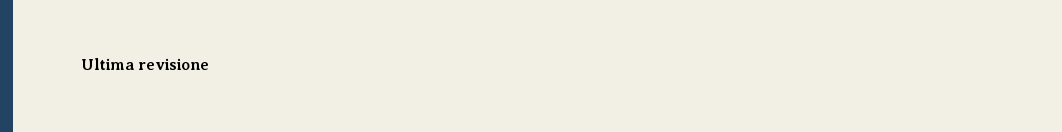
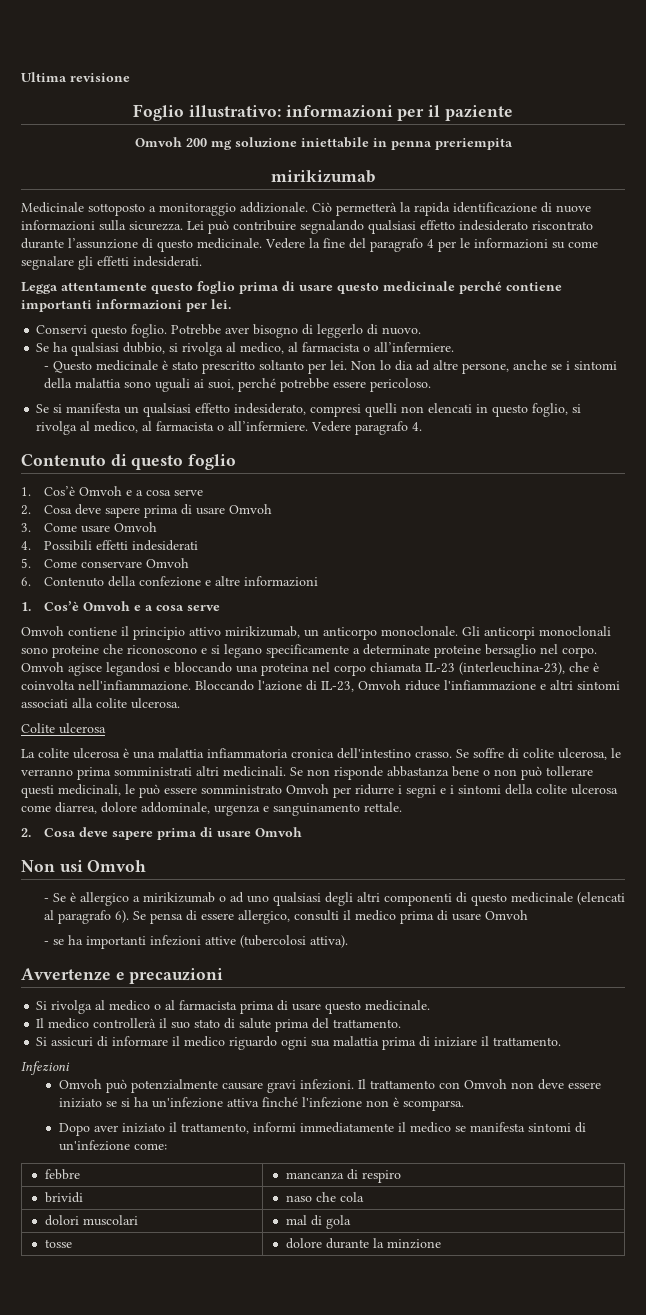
+ Foglio illustrativo: informazioni per il paziente
+ Omvoh 200 mg soluzione iniettabile in penna preriempita
+ mirikizumab
+ Medicinale sottoposto a monitoraggio addizionale. Ciò permetterà la rapida identificazione di nuove informazioni sulla sicurezza. Lei può contribuire segnalando qualsiasi effetto indesiderato riscontrato durante l’assunzione di questo medicinale. Vedere la fine del paragrafo 4 per le informazioni su come segnalare gli effetti indesiderati.
+ Legga attentamente questo foglio prima di usare questo medicinale perché contiene importanti informazioni per lei.
+ Conservi questo foglio. Potrebbe aver bisogno di leggerlo di nuovo.
+ Se ha qualsiasi dubbio, si rivolga al medico, al farmacista o all’infermiere.
+ - Questo medicinale è stato prescritto soltanto per lei. Non lo dia ad altre persone, anche se i sintomi della malattia sono uguali ai suoi, perché potrebbe essere pericoloso.
+ Se si manifesta un qualsiasi effetto indesiderato, compresi quelli non elencati in questo foglio, si rivolga al medico, al farmacista o all’infermiere. Vedere paragrafo 4.
+ Contenuto di questo foglio
+ 1. Cos’è Omvoh e a cosa serve
+ 2. Cosa deve sapere prima di usare Omvoh
+ 3. Come usare Omvoh
+ 4. Possibili effetti indesiderati
+ 5. Come conservare Omvoh
+ 6. Contenuto della confezione e altre informazioni
+ 1. Cos’è Omvoh e a cosa serve
+ Omvoh contiene il principio attivo mirikizumab, un anticorpo monoclonale. Gli anticorpi monoclonali sono proteine che riconoscono e si legano specificamente a determinate proteine bersaglio nel corpo. Omvoh agisce legandosi e bloccando una proteina nel corpo chiamata IL-23 (interleuchina-23), che è coinvolta nell'infiammazione. Bloccando l'azione di IL-23, Omvoh riduce l'infiammazione e altri sintomi associati alla colite ulcerosa.
+ Colite ulcerosa
+ La colite ulcerosa è una malattia infiammatoria cronica dell'intestino crasso. Se soffre di colite ulcerosa, le verranno prima somministrati altri medicinali. Se non risponde abbastanza bene o non può tollerare questi medicinali, le può essere somministrato Omvoh per ridurre i segni e i sintomi della colite ulcerosa come diarrea, dolore addominale, urgenza e sanguinamento rettale.
+ 2. Cosa deve sapere prima di usare Omvoh
+ Non usi Omvoh
+ - Se è allergico a mirikizumab o ad uno qualsiasi degli altri componenti di questo medicinale (elencati al paragrafo 6). Se pensa di essere allergico, consulti il medico prima di usare Omvoh
+ - se ha importanti infezioni attive (tubercolosi attiva).
+ Avvertenze e precauzioni
+ Si rivolga al medico o al farmacista prima di usare questo medicinale.
+ Il medico controllerà il suo stato di salute prima del trattamento.
+ Si assicuri di informare il medico riguardo ogni sua malattia prima di iniziare il trattamento.
+ Infezioni
+ Omvoh può potenzialmente causare gravi infezioni. Il trattamento con Omvoh non deve essere iniziato se si ha un'infezione attiva finché l'infezione non è scomparsa.
+ Dopo aver iniziato il trattamento, informi immediatamente il medico se manifesta sintomi di un'infezione come:
+ febbre | mancanza di respiro
+ brividi | naso che cola
+ dolori muscolari | mal di gola
+ tosse | dolore durante la minzione

